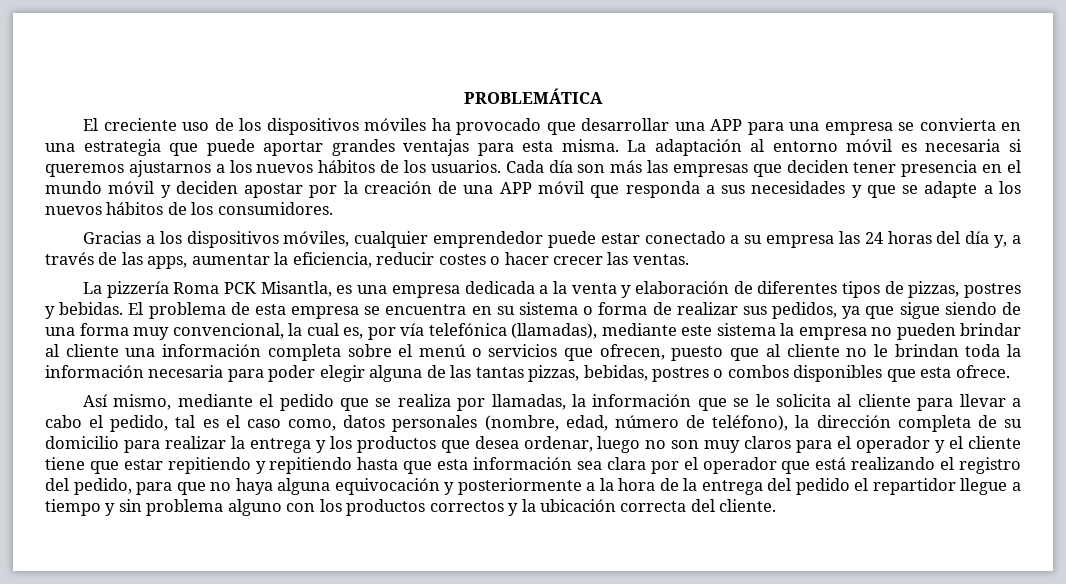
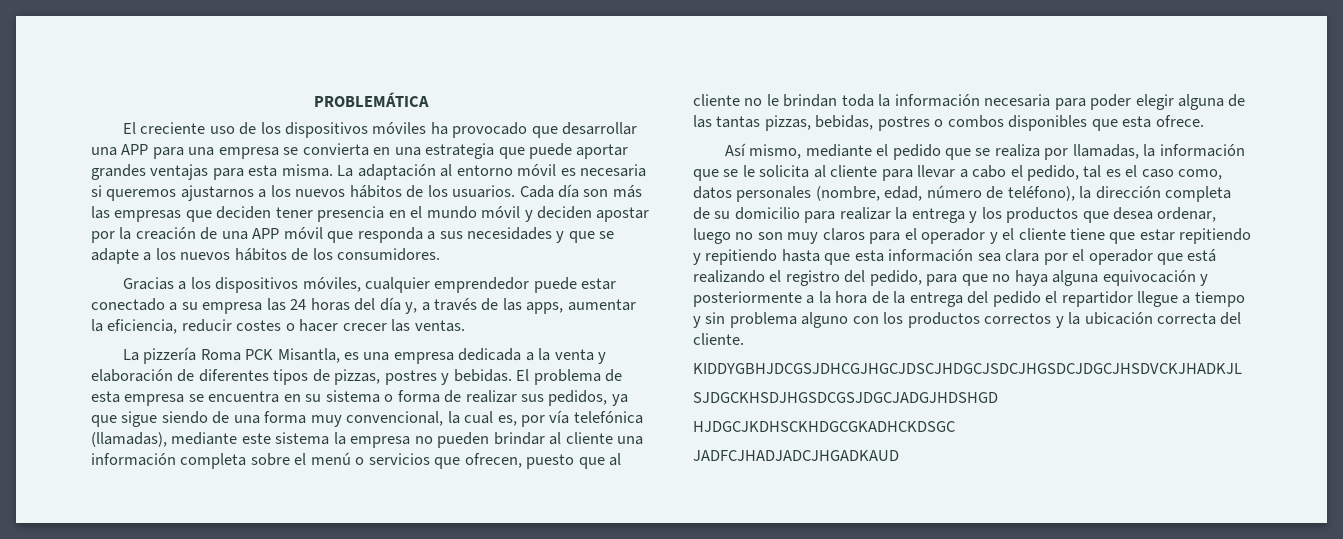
+ KIDDYGBHJDCGSJDHCGJHGCJDSCJHDGCJSDCJHGSDCJDGCJHSDVCKJHADKJL
+ SJDGCKHSDJHGSDCGSJDGCJADGJHDSHGD
+ HJDGCJKDHSCKHDGCGKADHCKDSGC
+ JADFCJHADJADCJHGADKAUD

